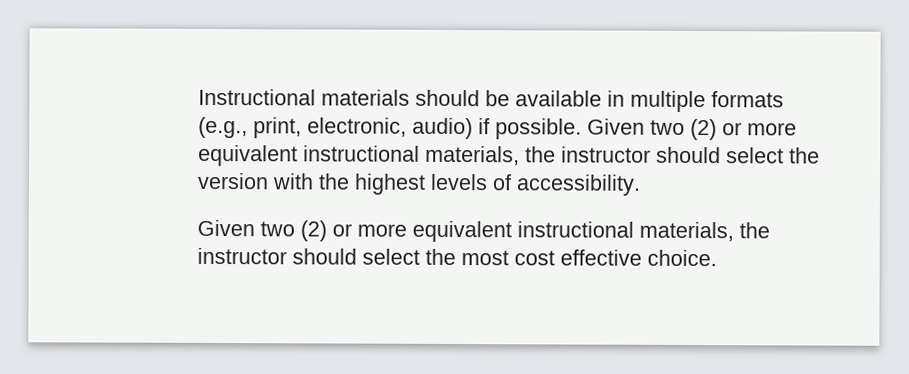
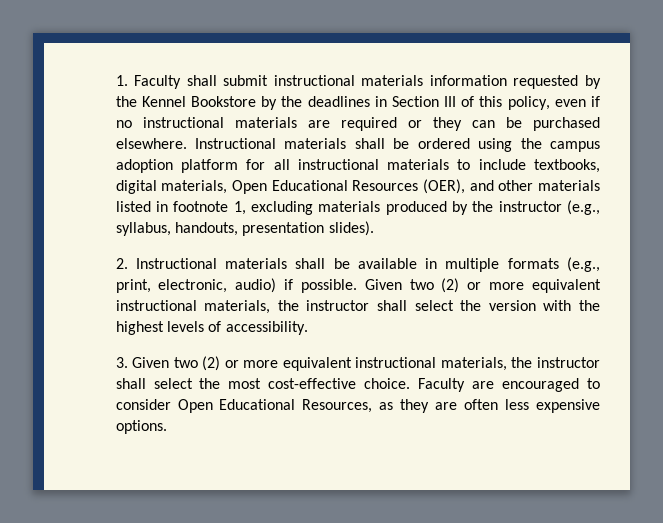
- Instructional materials should be available in multiple formats (e.g., print, electronic, audio) if possible.
+ 1. Faculty shall submit instructional materials information requested by the Kennel Bookstore by the deadlines in Section III of this policy, even if no instructional materials are required or they can be purchased elsewhere. Instructional materials shall be ordered using the campus adoption platform for all instructional materials to include textbooks, digital materials, Open Educational Resources (OER), and other materials listed in footnote 1, excluding materials produced by the instructor (e.g., syllabus, handouts, presentation slides).
+ 2. Instructional materials shall be available in multiple formats (e.g., print, electronic, audio) if possible.
- Given two (2) or more equivalent instructional materials, the instructor should select the version with the highest levels of accessibility.
+ Given two (2) or more equivalent instructional materials, the instructor shall select the version with the highest levels of accessibility.
- Given two (2) or more equivalent instructional materials, the instructor should select the most cost effective choice.
+ 3. Given two (2) or more equivalent instructional materials, the instructor shall select the most cost-effective choice. Faculty are encouraged to consider Open Educational Resources, as they are often less expensive options.

